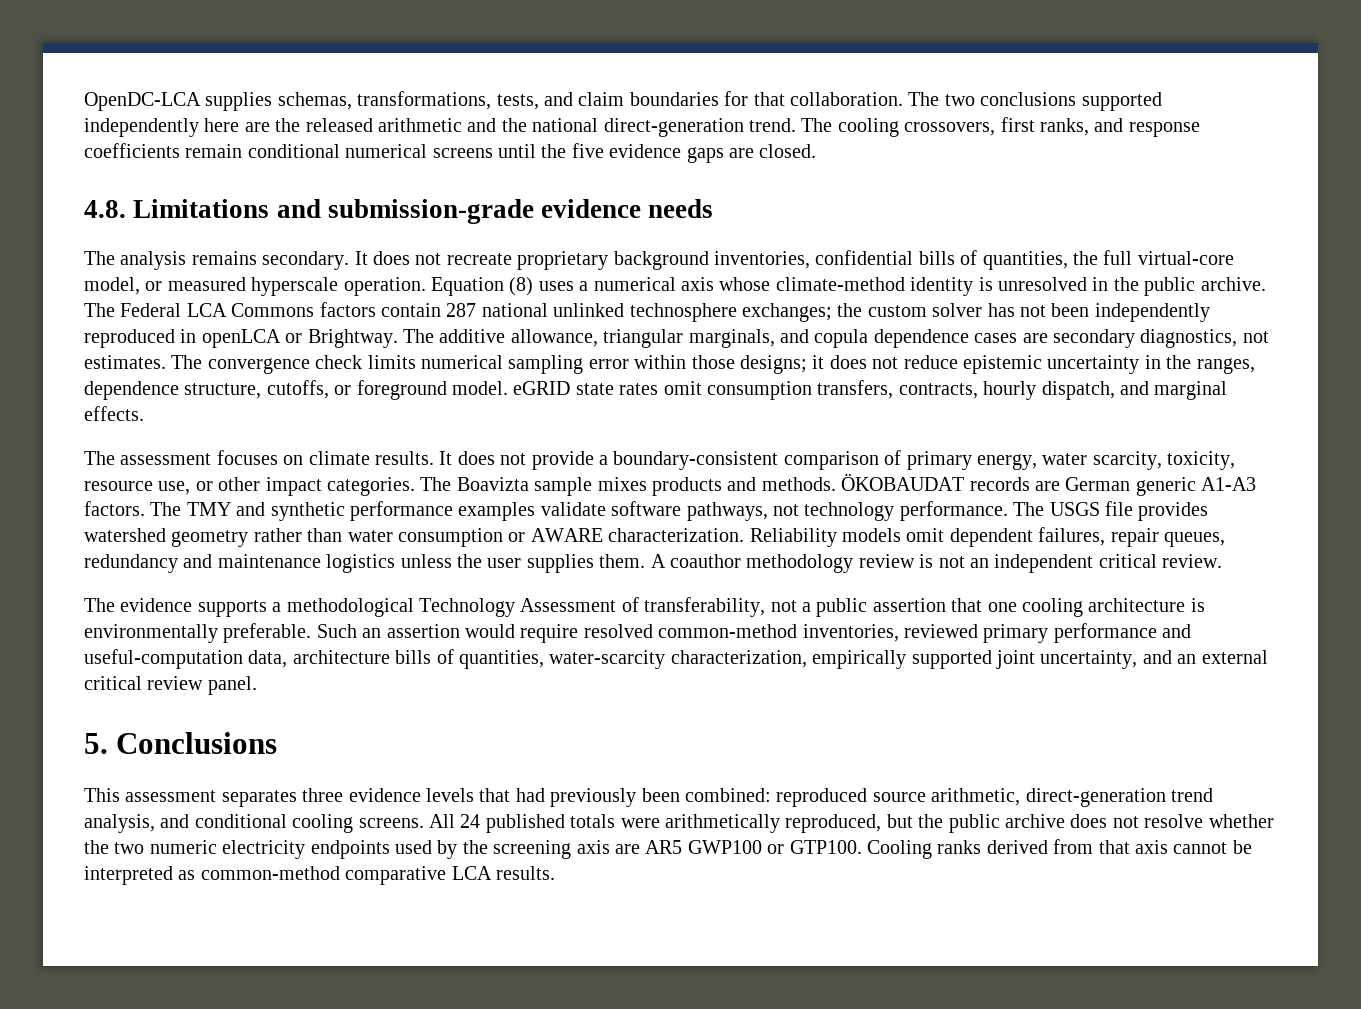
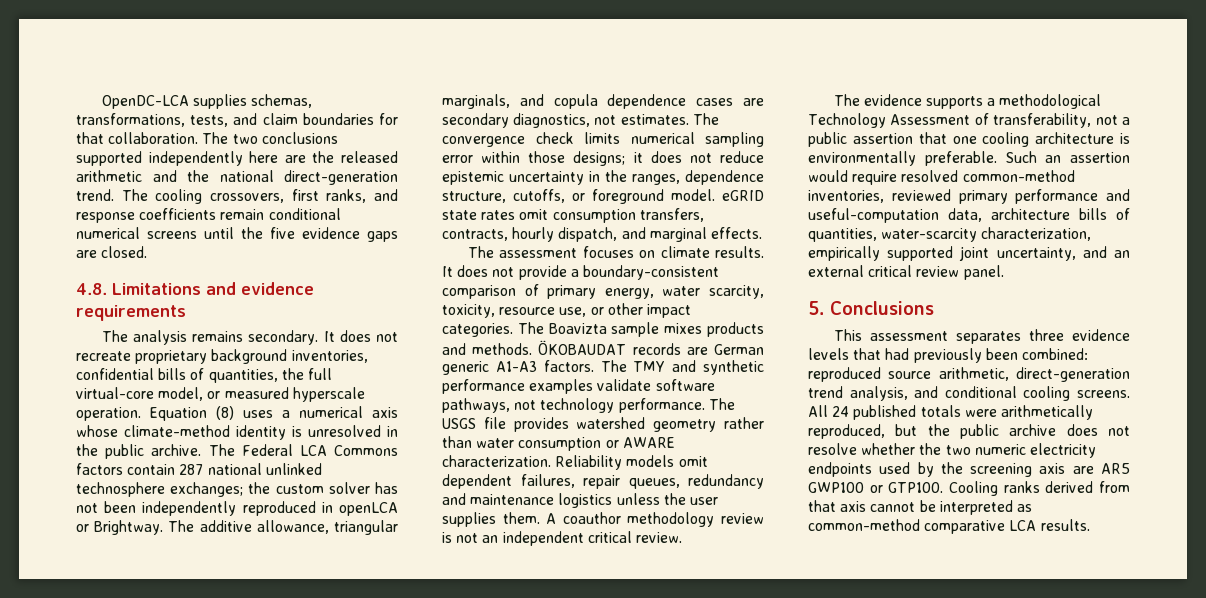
- 4.8. Limitations and submission-grade evidence needs
+ 4.8. Limitations and evidence requirements

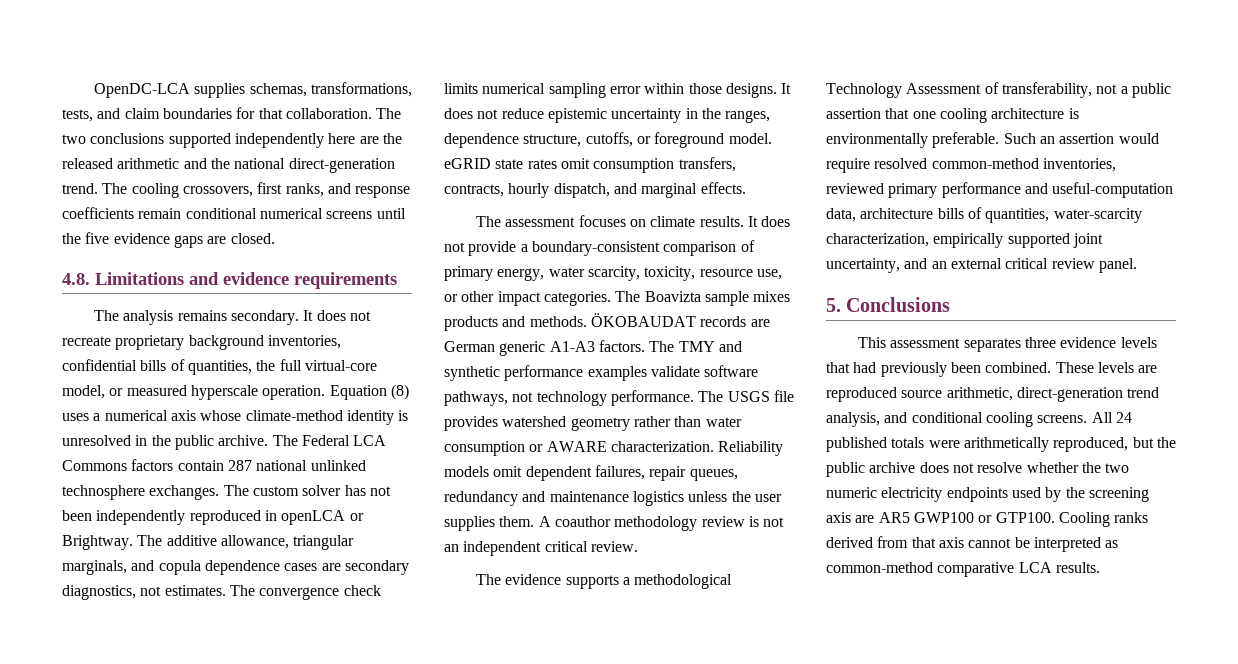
- The Federal LCA Commons factors contain 287 national unlinked technosphere exchanges; the custom solver has not been independently reproduced in openLCA or Brightway.
+ The Federal LCA Commons factors contain 287 national unlinked technosphere exchanges. The custom solver has not been independently reproduced in openLCA or Brightway.
- The convergence check limits numerical sampling error within those designs; it does not reduce epistemic uncertainty in the ranges, dependence structure, cutoffs, or foreground model. eGRID state rates omit consumption transfers, contracts, hourly dispatch, and marginal effects.
+ The convergence check limits numerical sampling error within those designs. It does not reduce epistemic uncertainty in the ranges, dependence structure, cutoffs, or foreground model. eGRID state rates omit consumption transfers, contracts, hourly dispatch, and marginal effects.
- This assessment separates three evidence levels that had previously been combined: reproduced source arithmetic, direct-generation trend analysis, and conditional cooling screens.
+ This assessment separates three evidence levels that had previously been combined. These levels are reproduced source arithmetic, direct-generation trend analysis, and conditional cooling screens.

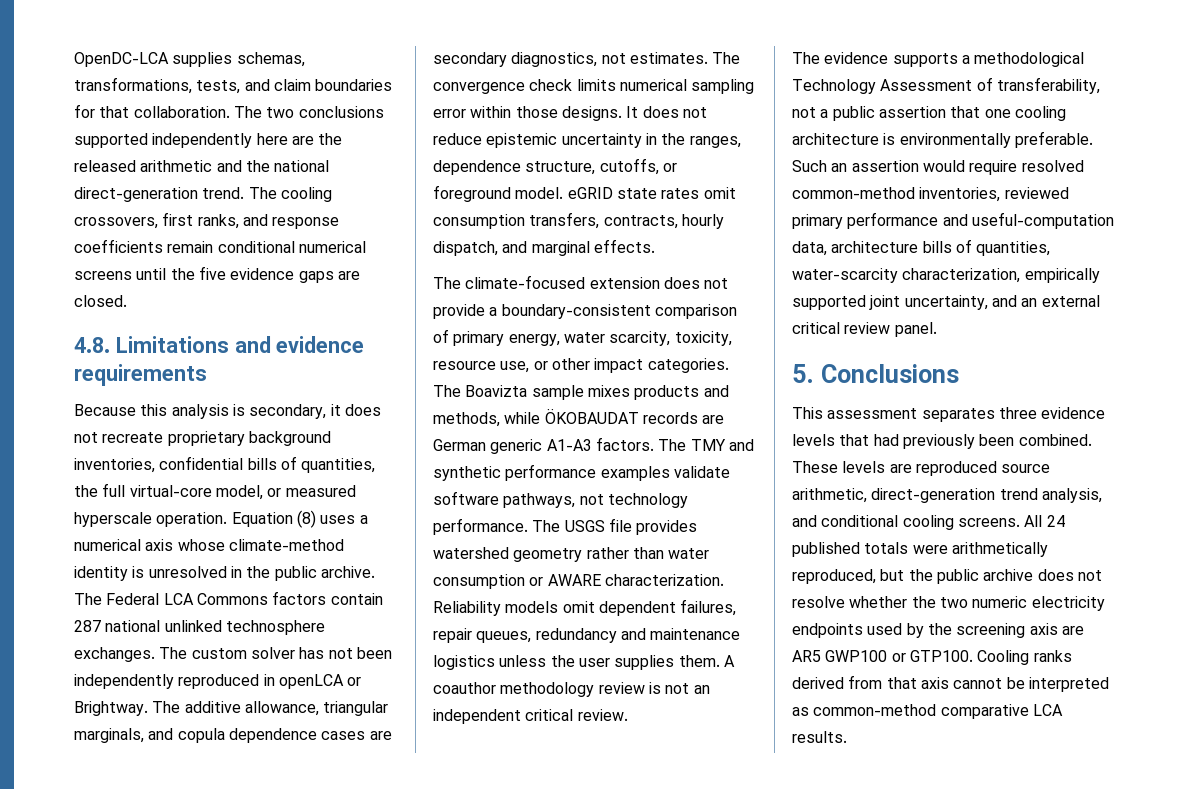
- The analysis remains secondary. It does not recreate proprietary background inventories, confidential bills of quantities, the full virtual-core model, or measured hyperscale operation.
+ Because this analysis is secondary, it does not recreate proprietary background inventories, confidential bills of quantities, the full virtual-core model, or measured hyperscale operation.
- The assessment focuses on climate results. It does not provide a boundary-consistent comparison of primary energy, water scarcity, toxicity, resource use, or other impact categories.
+ The climate-focused extension does not provide a boundary-consistent comparison of primary energy, water scarcity, toxicity, resource use, or other impact categories.
- The Boavizta sample mixes products and methods. ÖKOBAUDAT records are German generic A1-A3 factors.
+ The Boavizta sample mixes products and methods, while ÖKOBAUDAT records are German generic A1-A3 factors.

